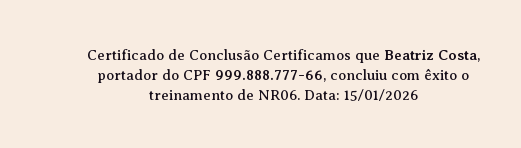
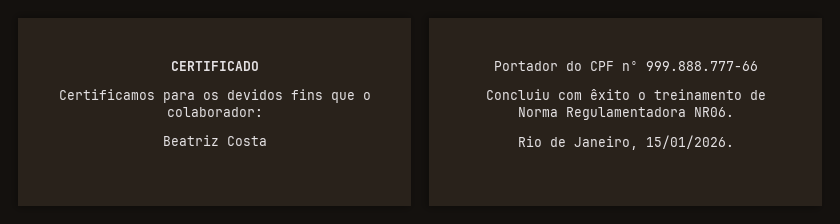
- Certificado de Conclusão Certificamos que Beatriz Costa, portador do CPF 999.888.777-66, concluiu com êxito o treinamento de NR06. Data: 15/01/2026
+ CERTIFICADO
+ Certificamos para os devidos fins que o colaborador:
+ Beatriz Costa
+ Portador do CPF nº 999.888.777-66
+ Concluiu com êxito o treinamento de Norma Regulamentadora NR06.
+ Rio de Janeiro, 15/01/2026.

